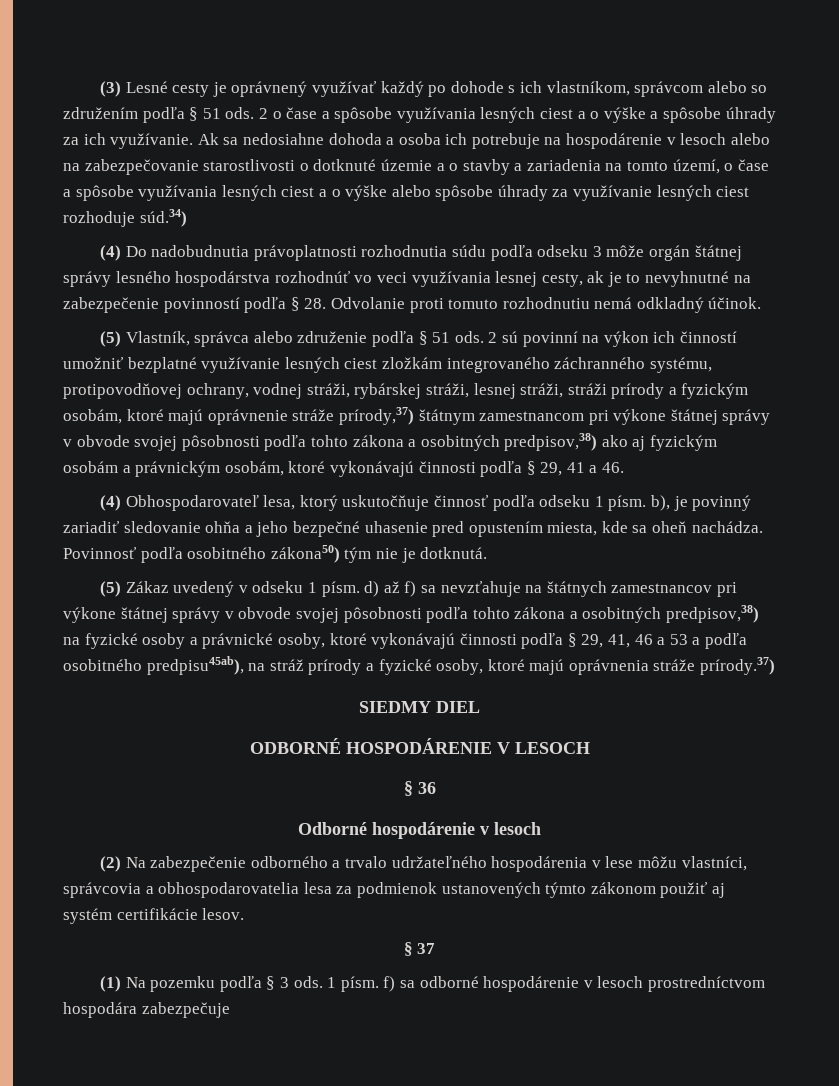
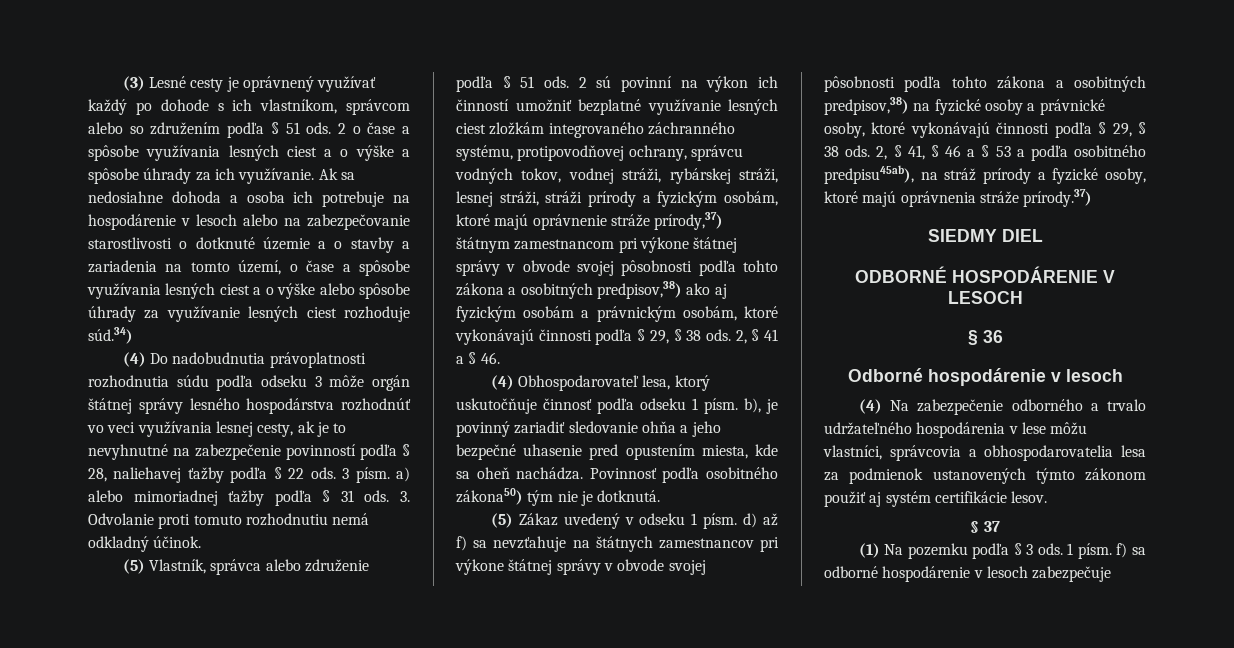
- (4) Do nadobudnutia právoplatnosti rozhodnutia súdu podľa odseku 3 môže orgán štátnej správy lesného hospodárstva rozhodnúť vo veci využívania lesnej cesty, ak je to nevyhnutné na zabezpečenie povinností podľa § 28. Odvolanie proti tomuto rozhodnutiu nemá odkladný účinok.
+ (4) Do nadobudnutia právoplatnosti rozhodnutia súdu podľa odseku 3 môže orgán štátnej správy lesného hospodárstva rozhodnúť vo veci využívania lesnej cesty, ak je to nevyhnutné na zabezpečenie povinností podľa § 28, naliehavej ťažby podľa § 22 ods. 3 písm. a) alebo mimoriadnej ťažby podľa § 31 ods. 3. Odvolanie proti tomuto rozhodnutiu nemá odkladný účinok.
- 2 sú povinní na výkon ich činností umožniť bezplatné využívanie lesných ciest zložkám integrovaného záchranného systému, protipovodňovej ochrany, vodnej stráži, rybárskej stráži, lesnej stráži, stráži prírody a fyzickým osobám, ktoré majú oprávnenie stráže prírody,37) štátnym zamestnancom pri výkone štátnej správy v obvode svojej pôsobnosti podľa tohto zákona a osobitných predpisov,38) ako aj fyzickým osobám a právnickým osobám, ktoré vykonávajú činnosti podľa § 29, 41 a 46.
+ 2 sú povinní na výkon ich činností umožniť bezplatné využívanie lesných ciest zložkám integrovaného záchranného systému, protipovodňovej ochrany, správcu vodných tokov, vodnej stráži, rybárskej stráži, lesnej stráži, stráži prírody a fyzickým osobám, ktoré majú oprávnenie stráže prírody,37) štátnym zamestnancom pri výkone štátnej správy v obvode svojej pôsobnosti podľa tohto zákona a osobitných predpisov,38) ako aj fyzickým osobám a právnickým osobám, ktoré vykonávajú činnosti podľa § 29, § 38 ods. 2, § 41 a § 46.
- (5) Zákaz uvedený v odseku 1 písm. d) až f) sa nevzťahuje na štátnych zamestnancov pri výkone štátnej správy v obvode svojej pôsobnosti podľa tohto zákona a osobitných predpisov,38) na fyzické osoby a právnické osoby, ktoré vykonávajú činnosti podľa § 29, 41, 46 a 53 a podľa osobitného predpisu45ab), na stráž prírody a fyzické osoby, ktoré majú oprávnenia stráže prírody.37)
+ (5) Zákaz uvedený v odseku 1 písm. d) až f) sa nevzťahuje na štátnych zamestnancov pri výkone štátnej správy v obvode svojej pôsobnosti podľa tohto zákona a osobitných predpisov,38) na fyzické osoby a právnické osoby, ktoré vykonávajú činnosti podľa § 29, § 38 ods. 2, § 41, § 46 a § 53 a podľa osobitného predpisu45ab), na stráž prírody a fyzické osoby, ktoré majú oprávnenia stráže prírody.37)
- (2) Na zabezpečenie odborného a trvalo udržateľného hospodárenia v lese môžu vlastníci, správcovia a obhospodarovatelia lesa za podmienok ustanovených týmto zákonom použiť aj systém certifikácie lesov.
+ (4) Na zabezpečenie odborného a trvalo udržateľného hospodárenia v lese môžu vlastníci, správcovia a obhospodarovatelia lesa za podmienok ustanovených týmto zákonom použiť aj systém certifikácie lesov.
- 1 písm. f) sa odborné hospodárenie v lesoch prostredníctvom hospodára zabezpečuje
+ 1 písm. f) sa odborné hospodárenie v lesoch zabezpečuje

